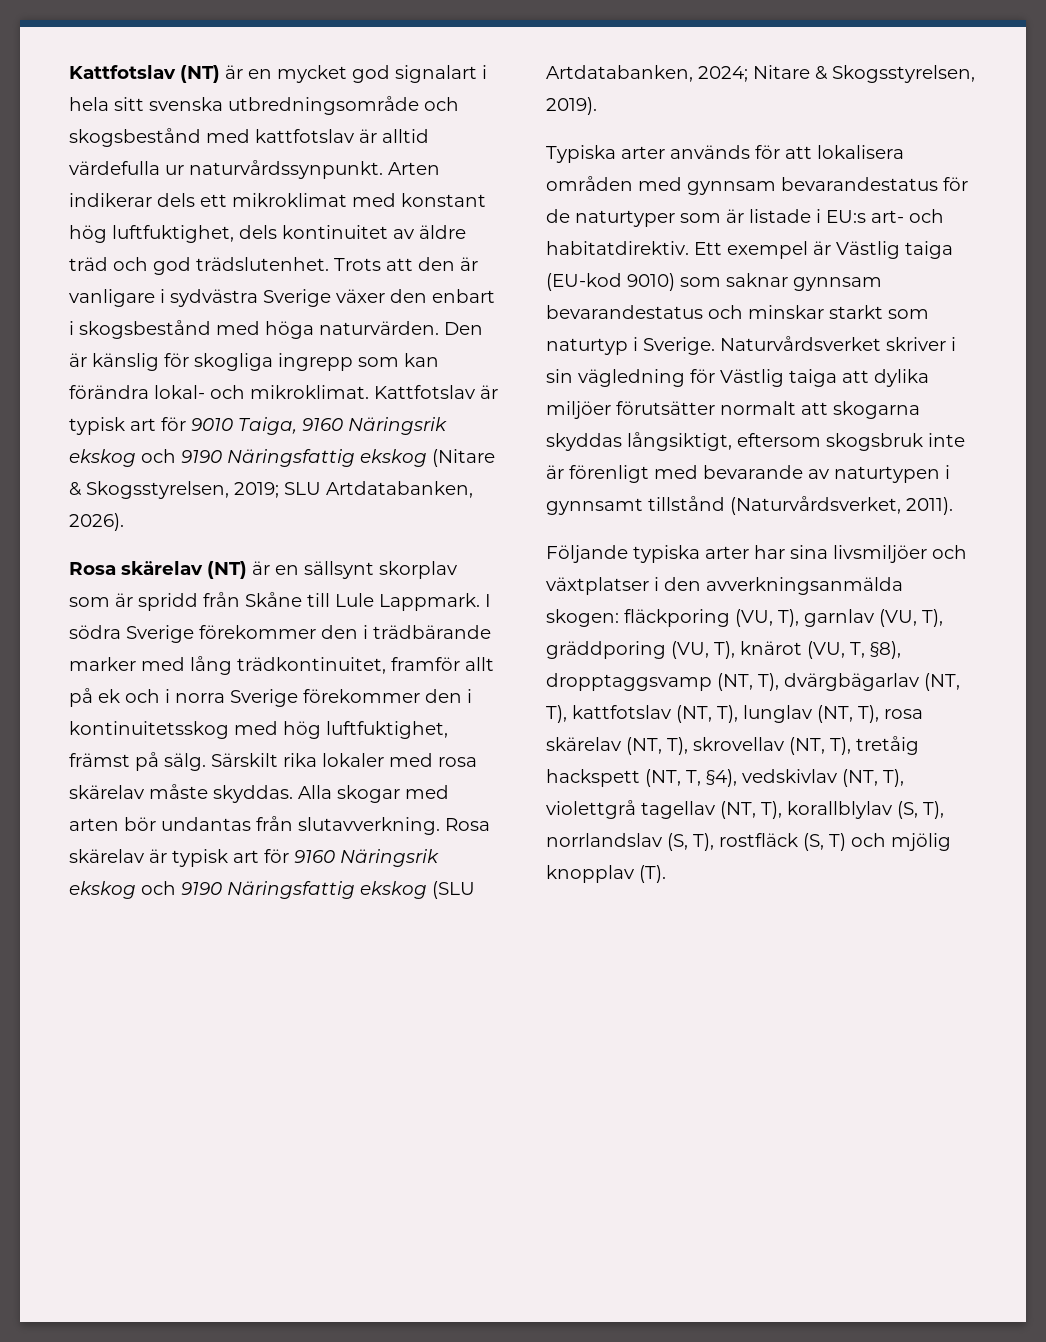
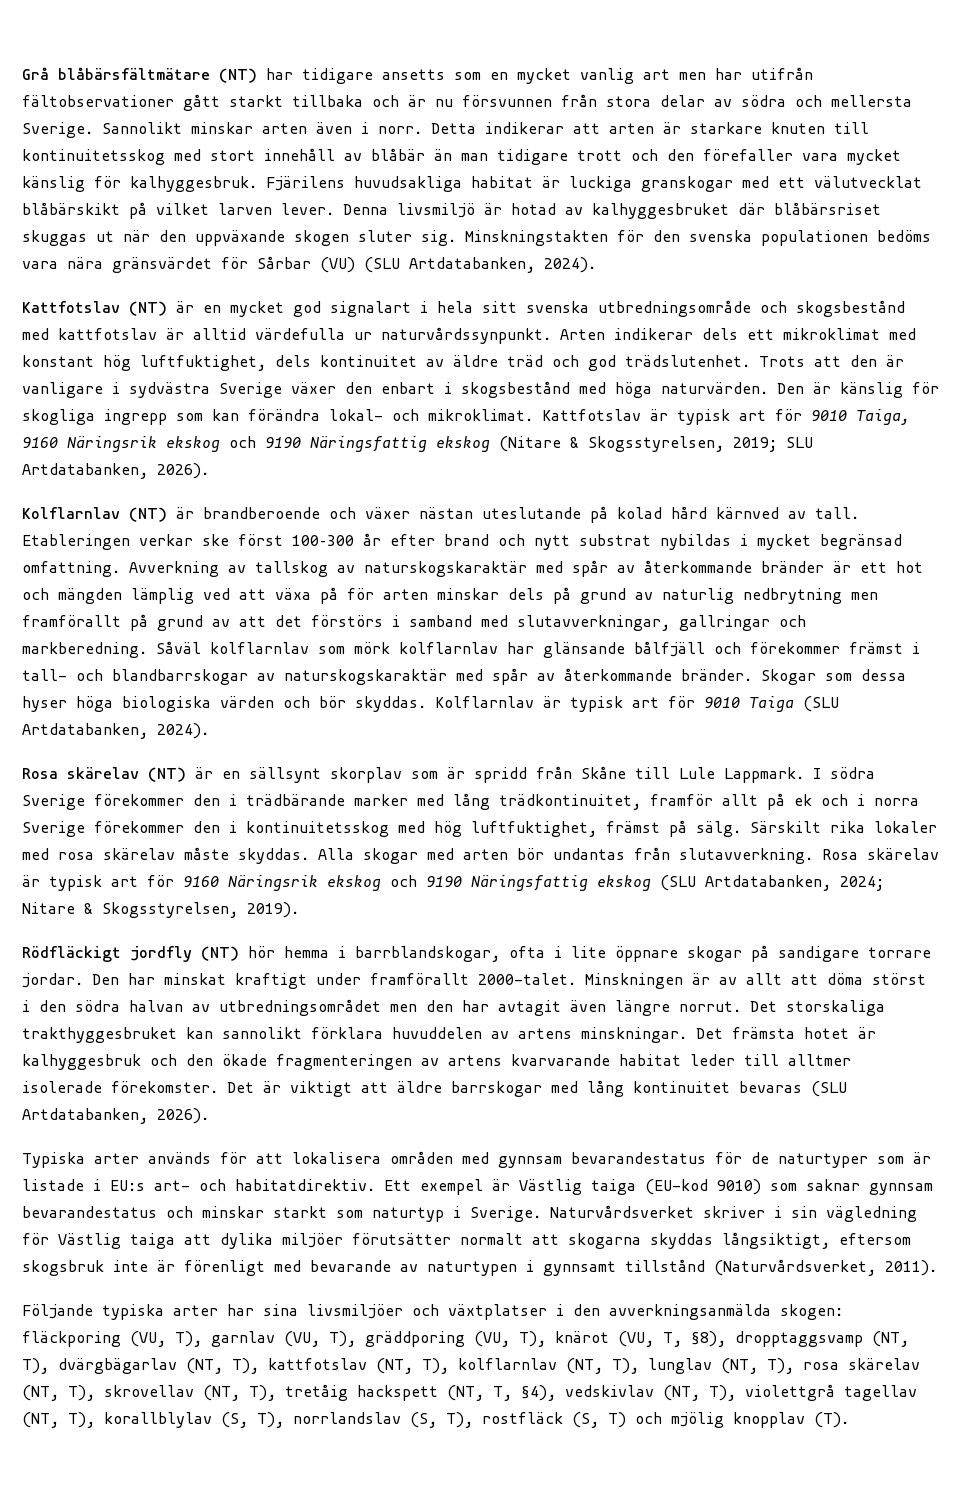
+ Grå blåbärsfältmätare (NT) har tidigare ansetts som en mycket vanlig art men har utifrån fältobservationer gått starkt tillbaka och är nu försvunnen från stora delar av södra och mellersta Sverige. Sannolikt minskar arten även i norr. Detta indikerar att arten är starkare knuten till kontinuitetsskog med stort innehåll av blåbär än man tidigare trott och den förefaller vara mycket känslig för kalhyggesbruk. Fjärilens huvudsakliga habitat är luckiga granskogar med ett välutvecklat blåbärskikt på vilket larven lever. Denna livsmiljö är hotad av kalhyggesbruket där blåbärsriset skuggas ut när den uppväxande skogen sluter sig. Minskningstakten för den svenska populationen bedöms vara nära gränsvärdet för Sårbar (VU) (SLU Artdatabanken, 2024).
+ Kolflarnlav (NT) är brandberoende och växer nästan uteslutande på kolad hård kärnved av tall. Etableringen verkar ske först 100–300 år efter brand och nytt substrat nybildas i mycket begränsad omfattning. Avverkning av tallskog av naturskogskaraktär med spår av återkommande bränder är ett hot och mängden lämplig ved att växa på för arten minskar dels på grund av naturlig nedbrytning men framförallt på grund av att det förstörs i samband med slutavverkningar, gallringar och markberedning. Såväl kolflarnlav som mörk kolflarnlav har glänsande bålfjäll och förekommer främst i tall- och blandbarrskogar av naturskogskaraktär med spår av återkommande bränder. Skogar som dessa hyser höga biologiska värden och bör skyddas. Kolflarnlav är typisk art för 9010 Taiga (SLU Artdatabanken, 2024).
+ Rödfläckigt jordfly (NT) hör hemma i barrblandskogar, ofta i lite öppnare skogar på sandigare torrare jordar. Den har minskat kraftigt under framförallt 2000-talet. Minskningen är av allt att döma störst i den södra halvan av utbredningsområdet men den har avtagit även längre norrut. Det storskaliga trakthyggesbruket kan sannolikt förklara huvuddelen av artens minskningar. Det främsta hotet är kalhyggesbruk och den ökade fragmenteringen av artens kvarvarande habitat leder till alltmer isolerade förekomster. Det är viktigt att äldre barrskogar med lång kontinuitet bevaras (SLU Artdatabanken, 2026).
- fläckporing (VU, T), garnlav (VU, T), gräddporing (VU, T), knärot (VU, T, §8), dropptaggsvamp (NT, T), dvärgbägarlav (NT, T), kattfotslav (NT, T), lunglav (NT, T), rosa skärelav (NT, T), skrovellav (NT, T), tretåig hackspett (NT, T, §4), vedskivlav (NT, T), violettgrå tagellav (NT, T), korallblylav (S, T), norrlandslav (S, T), rostfläck (S, T) och mjölig knopplav (T).
+ fläckporing (VU, T), garnlav (VU, T), gräddporing (VU, T), knärot (VU, T, §8), dropptaggsvamp (NT, T), dvärgbägarlav (NT, T), kattfotslav (NT, T), kolflarnlav (NT, T), lunglav (NT, T), rosa skärelav (NT, T), skrovellav (NT, T), tretåig hackspett (NT, T, §4), vedskivlav (NT, T), violettgrå tagellav (NT, T), korallblylav (S, T), norrlandslav (S, T), rostfläck (S, T) och mjölig knopplav (T).

